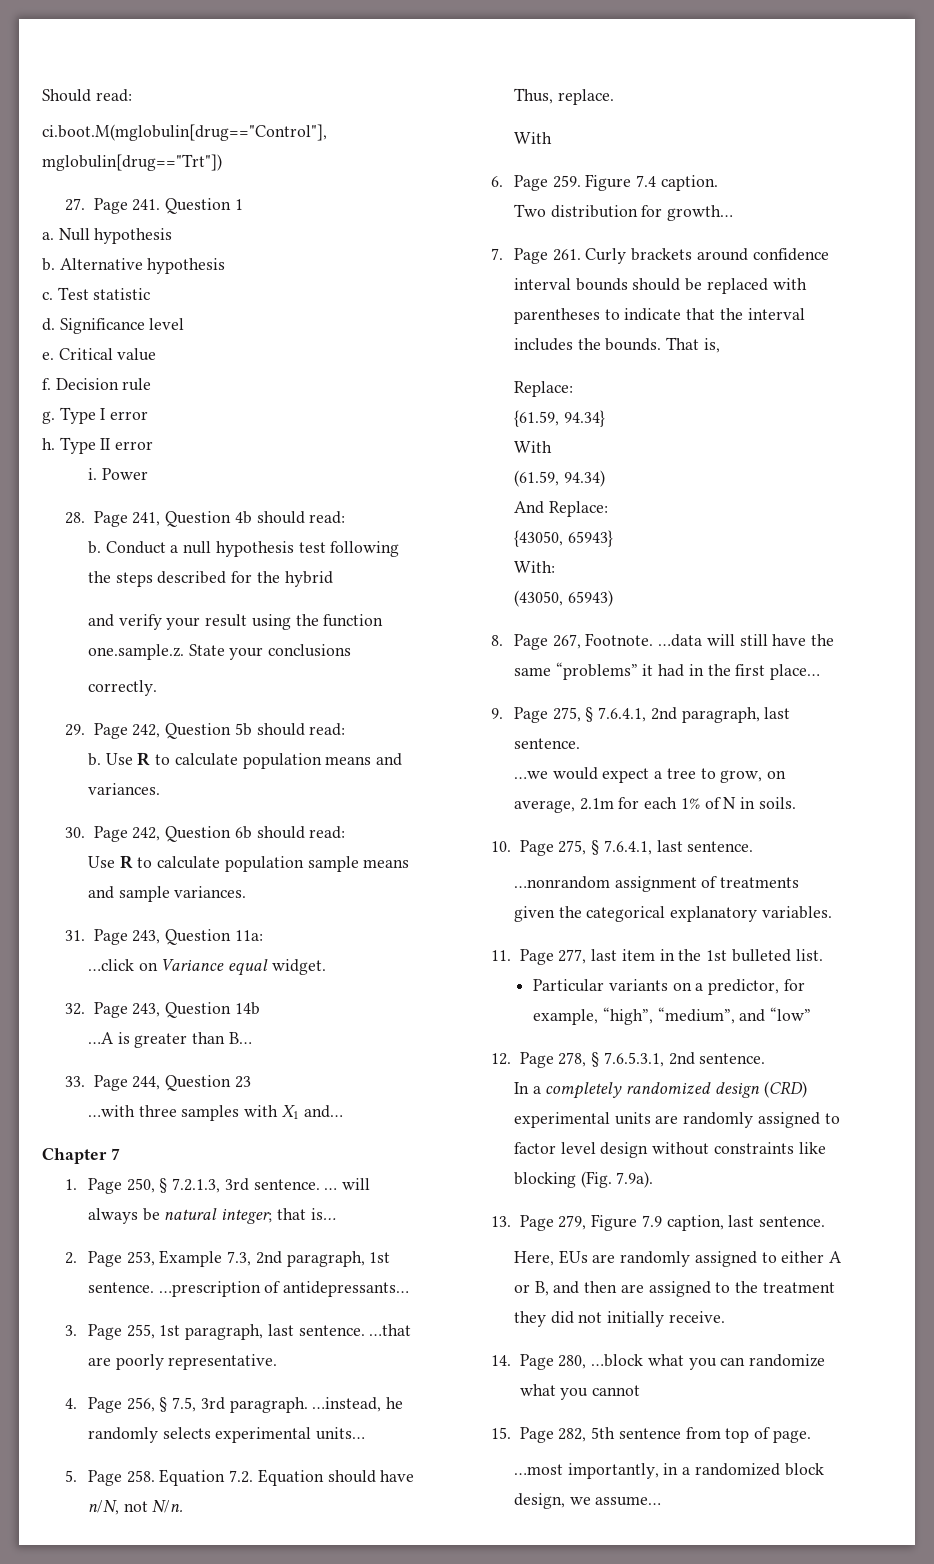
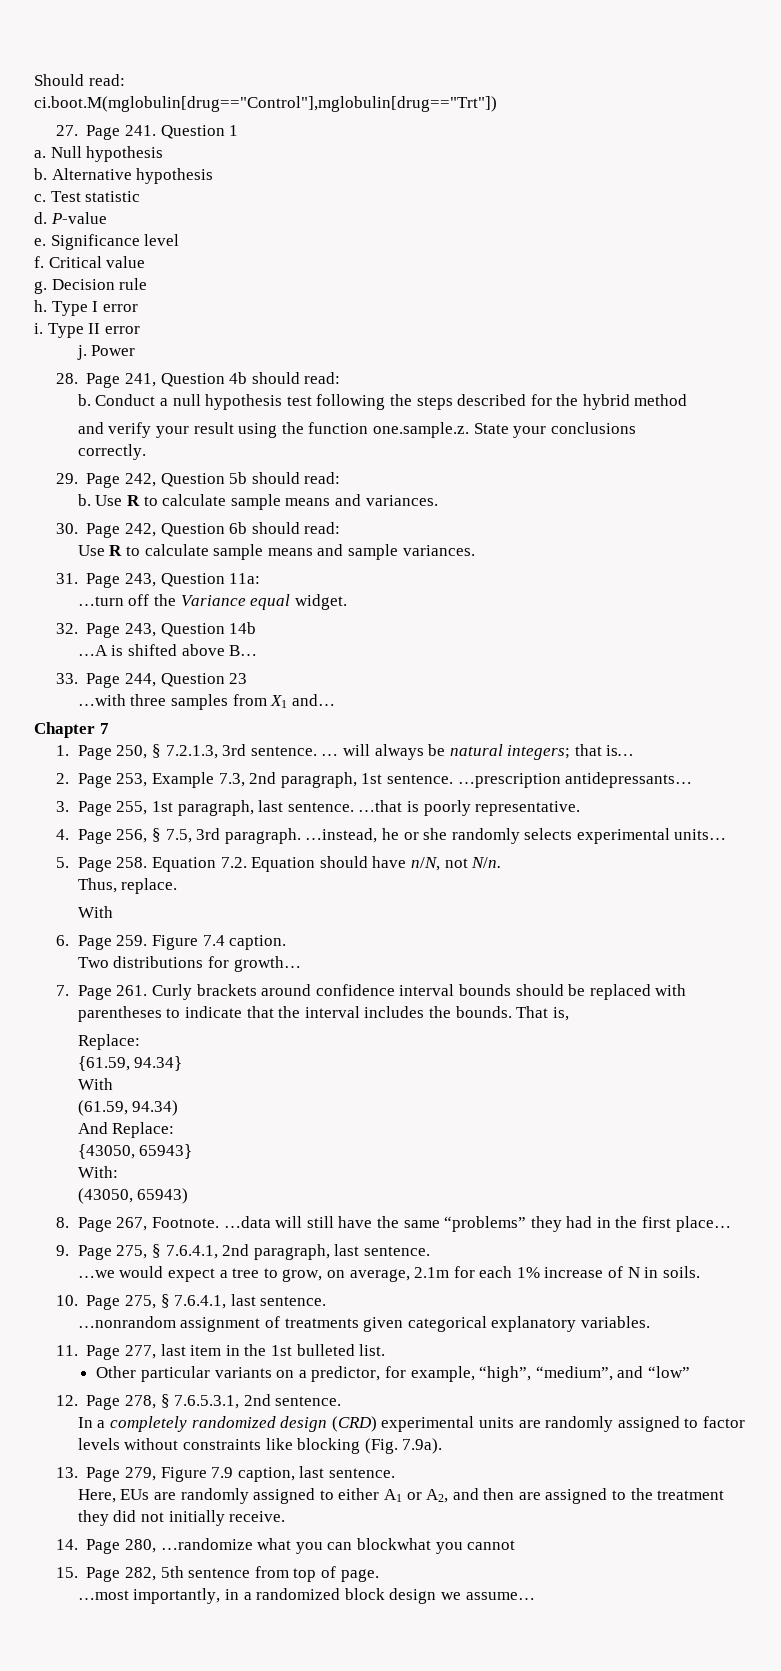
+ P-value
+ e.
- e.
+ f.
- f.
+ g.
- g.
+ h.
- h.
+ i.
- i.
+ j.
- Conduct a null hypothesis test following the steps described for the hybrid
+ Conduct a null hypothesis test following the steps described for the hybrid method
- Use R to calculate population means and variances.
+ Use R to calculate sample means and variances.
- Use R to calculate population sample means and sample variances.
+ Use R to calculate sample means and sample variances.
- …click on Variance equal widget.
+ …turn off the Variance equal widget.
- …A is greater than B…
+ …A is shifted above B…
- …with three samples with X1 and…
+ …with three samples from X1 and…
- … will always be natural integer; that is…
+ … will always be natural integers; that is…
- …prescription of antidepressants…
+ …prescription antidepressants…
- …that are poorly representative.
+ …that is poorly representative.
- …instead, he randomly selects experimental units…
+ …instead, he or she randomly selects experimental units…
- Two distribution for growth…
+ Two distributions for growth…
- …data will still have the same “problems” it had in the first place…
+ …data will still have the same “problems” they had in the first place…
- …we would expect a tree to grow, on average, 2.1m for each 1% of N in soils.
+ …we would expect a tree to grow, on average, 2.1m for each 1% increase of N in soils.
- …nonrandom assignment of treatments given the categorical explanatory variables.
+ …nonrandom assignment of treatments given categorical explanatory variables.
- Particular variants on a predictor, for example, “high”, “medium”, and “low”
+ Other particular variants on a predictor, for example, “high”, “medium”, and “low”
- In a completely randomized design (CRD) experimental units are randomly assigned to factor level design without constraints like blocking (Fig. 7.9a).
+ In a completely randomized design (CRD) experimental units are randomly assigned to factor levels without constraints like blocking (Fig. 7.9a).
- Here, EUs are randomly assigned to either A or B, and then are assigned to the treatment they did not initially receive.
+ Here, EUs are randomly assigned to either A1 or A2, and then are assigned to the treatment they did not initially receive.
- 14. Page 280, …block what you can randomize what you cannot
+ 14. Page 280, …randomize what you can blockwhat you cannot
- …most importantly, in a randomized block design, we assume…
+ …most importantly, in a randomized block design we assume…

